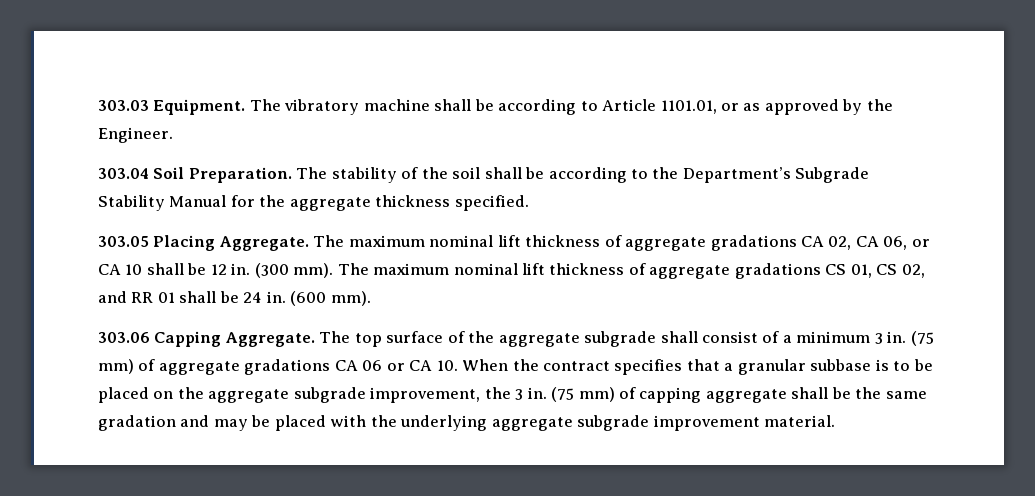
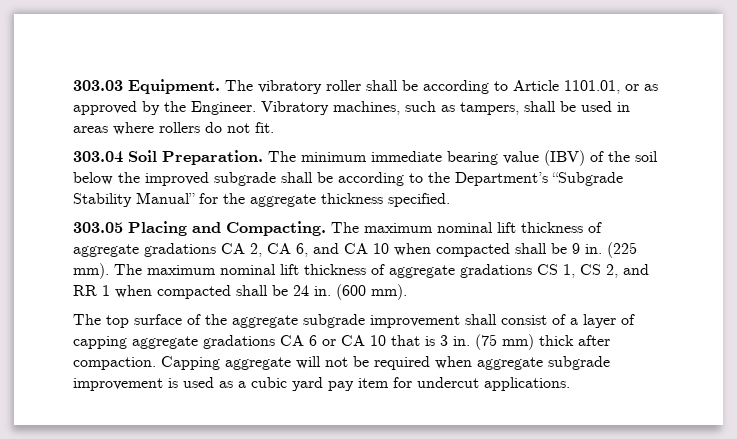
- The vibratory machine shall be according to Article 1101.01, or as approved by the Engineer.
- 303.04 Soil Preparation. The stability of the soil shall be according to the Department’s Subgrade Stability Manual for the aggregate thickness specified.
+ The vibratory roller shall be according to Article 1101.01, or as approved by the Engineer. Vibratory machines, such as tampers, shall be used in areas where rollers do not fit.
+ 303.04 Soil Preparation. The minimum immediate bearing value (IBV) of the soil below the improved subgrade shall be according to the Department’s “Subgrade Stability Manual” for the aggregate thickness specified.
- 303.05 Placing Aggregate.
+ 303.05 Placing and Compacting.
- The maximum nominal lift thickness of aggregate gradations CA 02, CA 06, or CA 10 shall be 12 in. (300 mm).
+ The maximum nominal lift thickness of aggregate gradations CA 2, CA 6, and CA 10 when compacted shall be 9 in. (225 mm).
- The maximum nominal lift thickness of aggregate gradations CS 01, CS 02, and RR 01 shall be 24 in.
+ The maximum nominal lift thickness of aggregate gradations CS 1, CS 2, and RR 1 when compacted shall be 24 in.
- 303.06 Capping Aggregate. The top surface of the aggregate subgrade shall consist of a minimum 3 in. (75 mm) of aggregate gradations CA 06 or CA 10. When the contract specifies that a granular subbase is to be placed on the aggregate subgrade improvement, the 3 in. (75 mm) of capping aggregate shall be the same gradation and may be placed with the underlying aggregate subgrade improvement material.
+ The top surface of the aggregate subgrade improvement shall consist of a layer of capping aggregate gradations CA 6 or CA 10 that is 3 in. (75 mm) thick after compaction. Capping aggregate will not be required when aggregate subgrade improvement is used as a cubic yard pay item for undercut applications.

